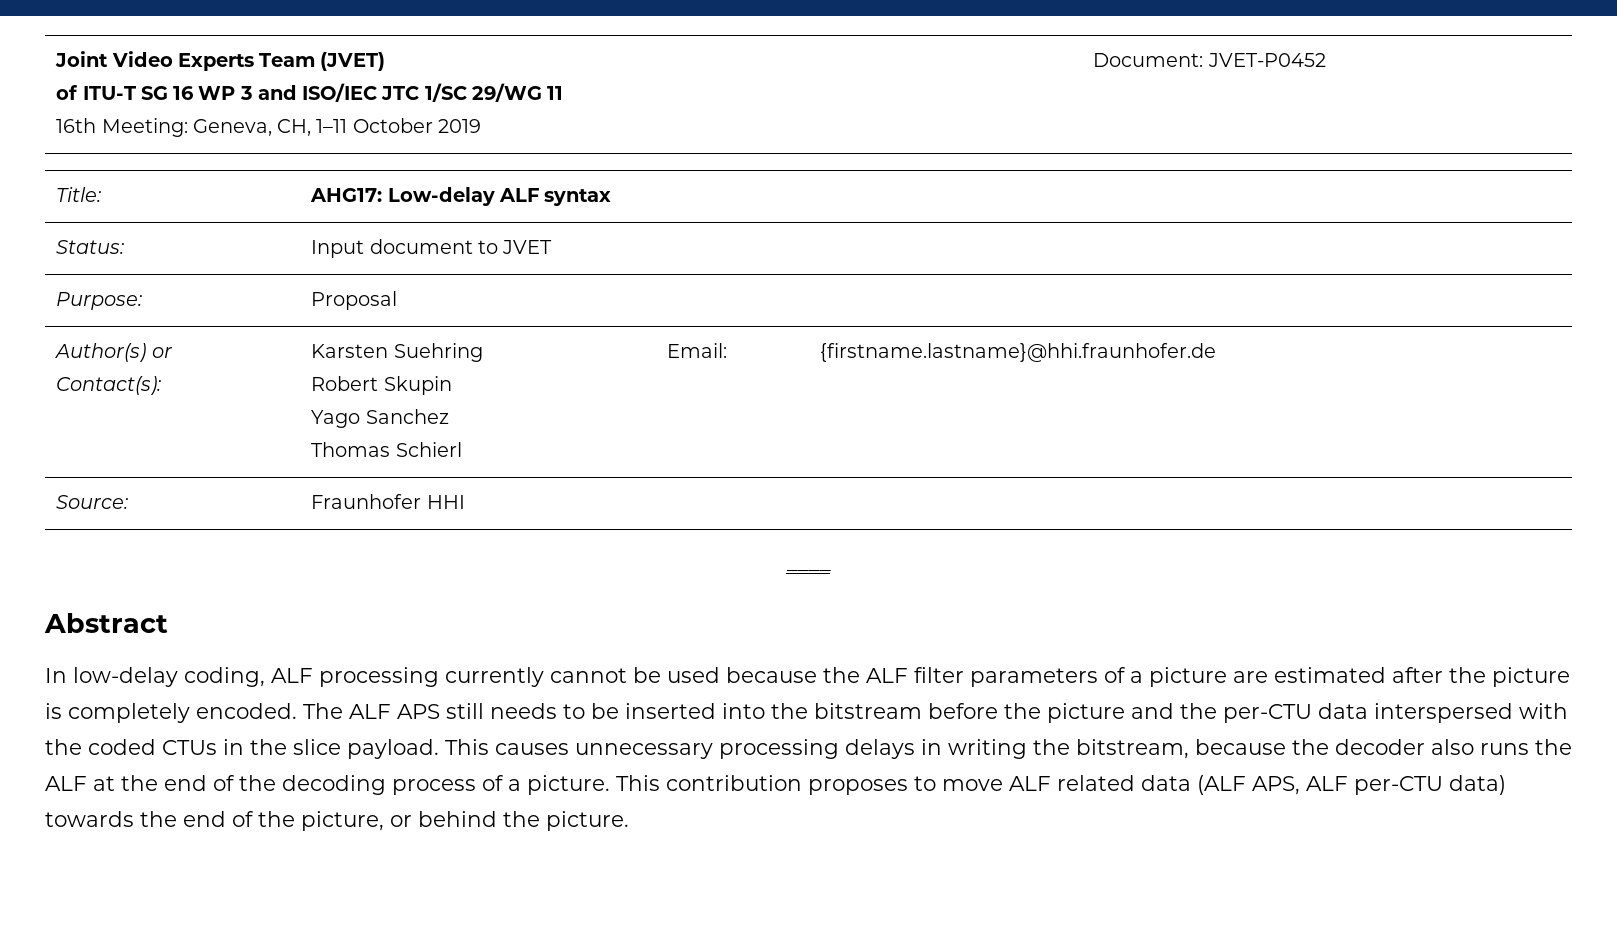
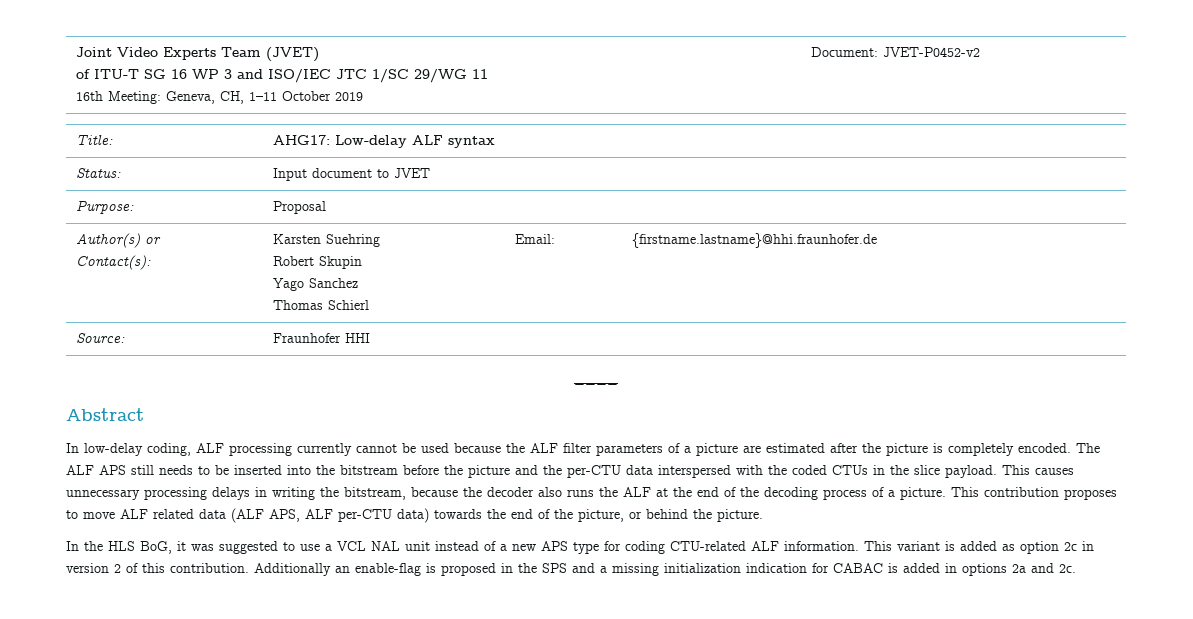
  Joint Video Experts Team (JVET)
  of ITU-T SG 16 WP 3 and ISO/IEC JTC 1/SC 29/WG 11
- 16th Meeting: Geneva, CH, 1–11 October 2019 | Document: JVET-P0452
+ 16th Meeting: Geneva, CH, 1–11 October 2019 | Document: JVET-P0452-v2
+ In the HLS BoG, it was suggested to use a VCL NAL unit instead of a new APS type for coding CTU-related ALF information. This variant is added as option 2c in version 2 of this contribution. Additionally an enable-flag is proposed in the SPS and a missing initialization indication for CABAC is added in options 2a and 2c.

